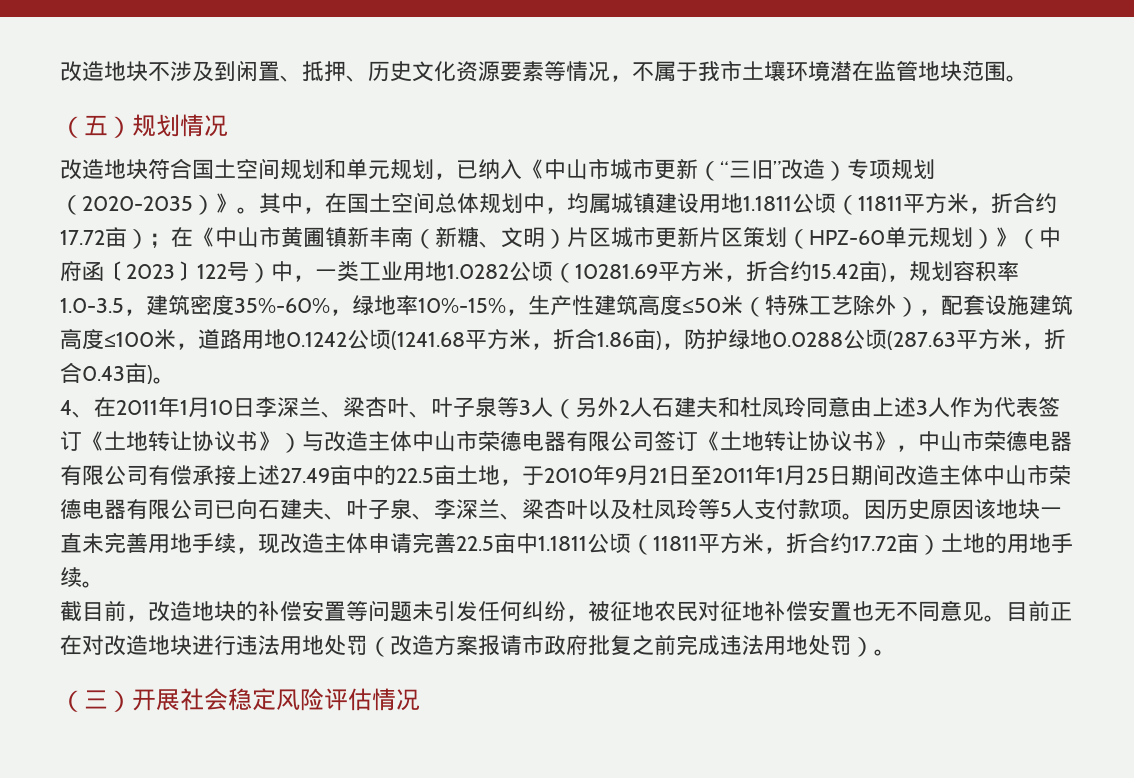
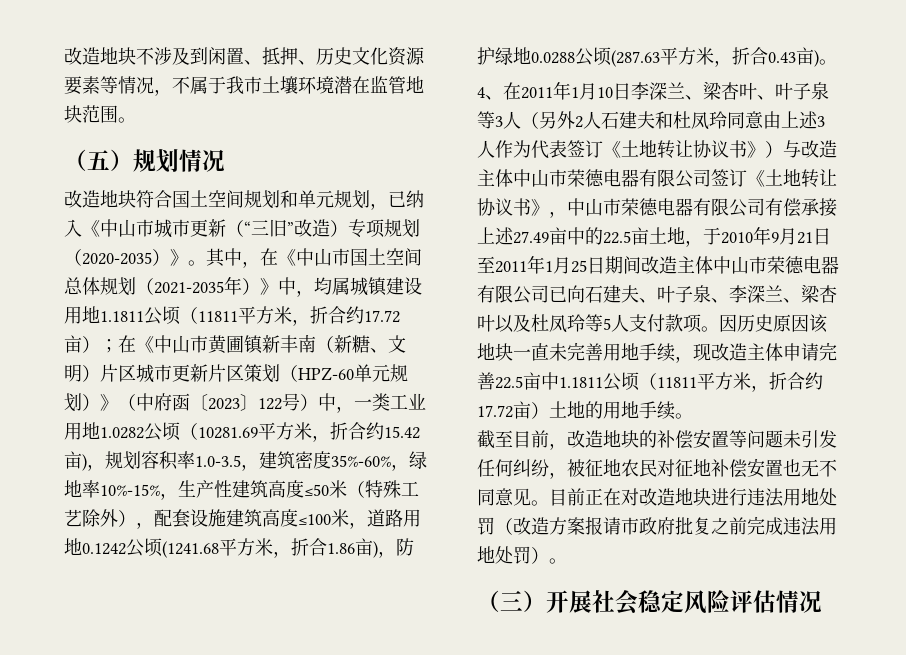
- 其中，在国土空间总体规划中，均属城镇建设用地1.1811公顷（11811平方米，折合约17.72亩）；
+ 其中，在《中山市国土空间总体规划（2021-2035年）》中，均属城镇建设用地1.1811公顷（11811平方米，折合约17.72亩）；
- 截目前，改造地块的补偿安置等问题未引发任何纠纷，被征地农民对征地补偿安置也无不同意见。
+ 截至目前，改造地块的补偿安置等问题未引发任何纠纷，被征地农民对征地补偿安置也无不同意见。

